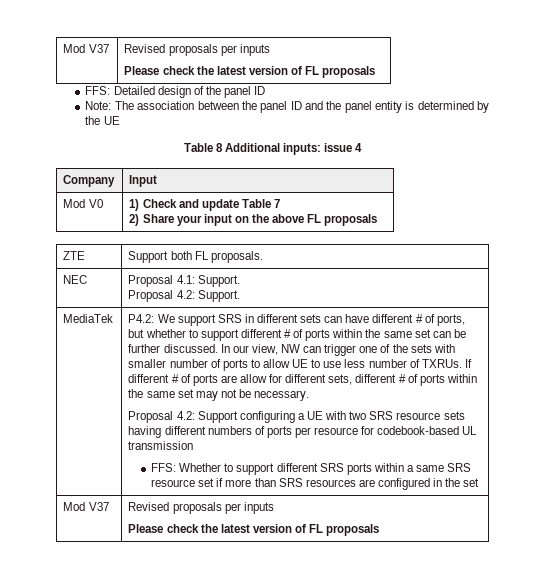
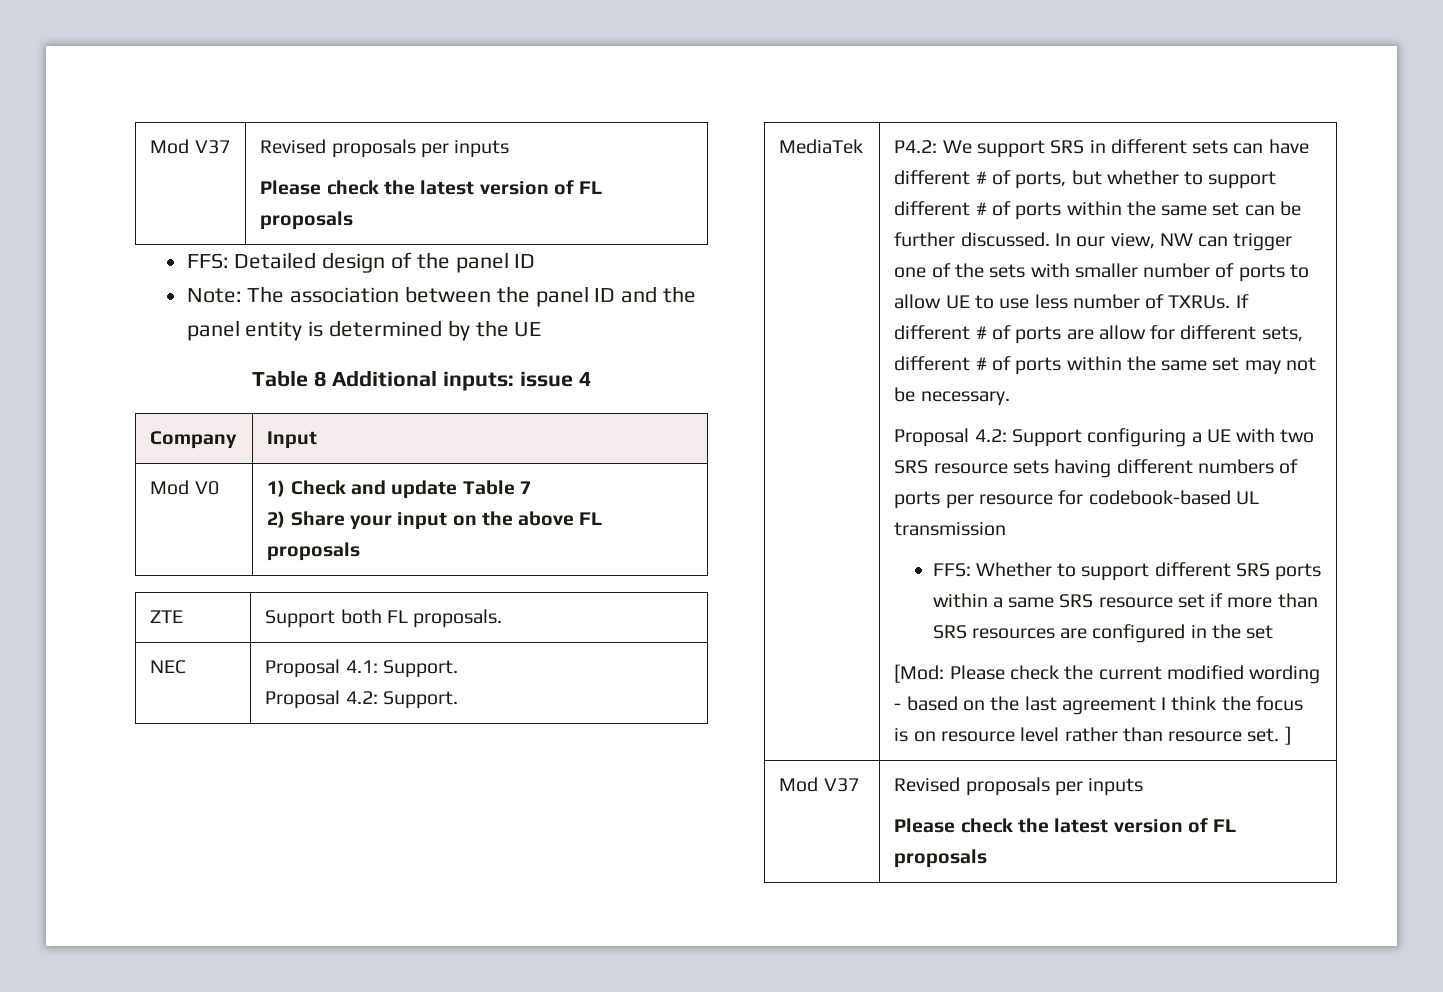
+ [Mod: Please check the current modified wording - based on the last agreement I think the focus is on resource level rather than resource set. ]

